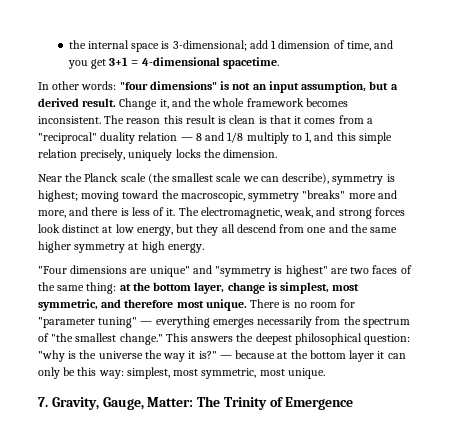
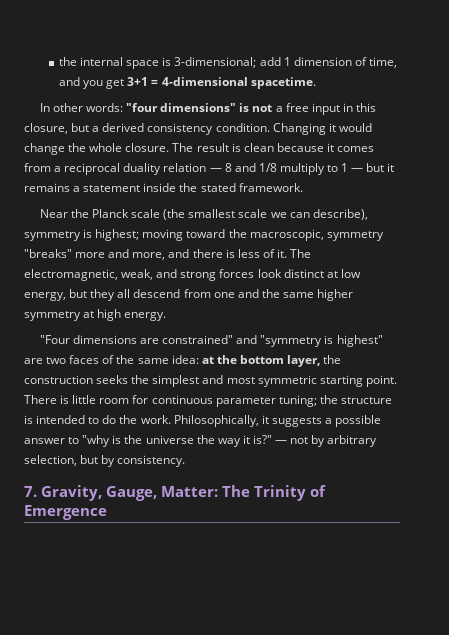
- In other words: "four dimensions" is not an input assumption, but a derived result. Change it, and the whole framework becomes inconsistent. The reason this result is clean is that it comes from a "reciprocal" duality relation — 8 and 1/8 multiply to 1, and this simple relation precisely, uniquely locks the dimension.
+ In other words: "four dimensions" is not a free input in this closure, but a derived consistency condition. Changing it would change the whole closure. The result is clean because it comes from a reciprocal duality relation — 8 and 1/8 multiply to 1 — but it remains a statement inside the stated framework.
- "Four dimensions are unique" and "symmetry is highest" are two faces of the same thing: at the bottom layer, change is simplest, most symmetric, and therefore most unique.
+ "Four dimensions are constrained" and "symmetry is highest" are two faces of the same idea: at the bottom layer, the construction seeks the simplest and most symmetric starting point.
- There is no room for "parameter tuning" — everything emerges necessarily from the spectrum of "the smallest change." This answers the deepest philosophical question: "why is the universe the way it is?"
+ There is little room for continuous parameter tuning; the structure is intended to do the work. Philosophically, it suggests a possible answer to "why is the universe the way it is?"
- — because at the bottom layer it can only be this way: simplest, most symmetric, most unique.
+ — not by arbitrary selection, but by consistency.

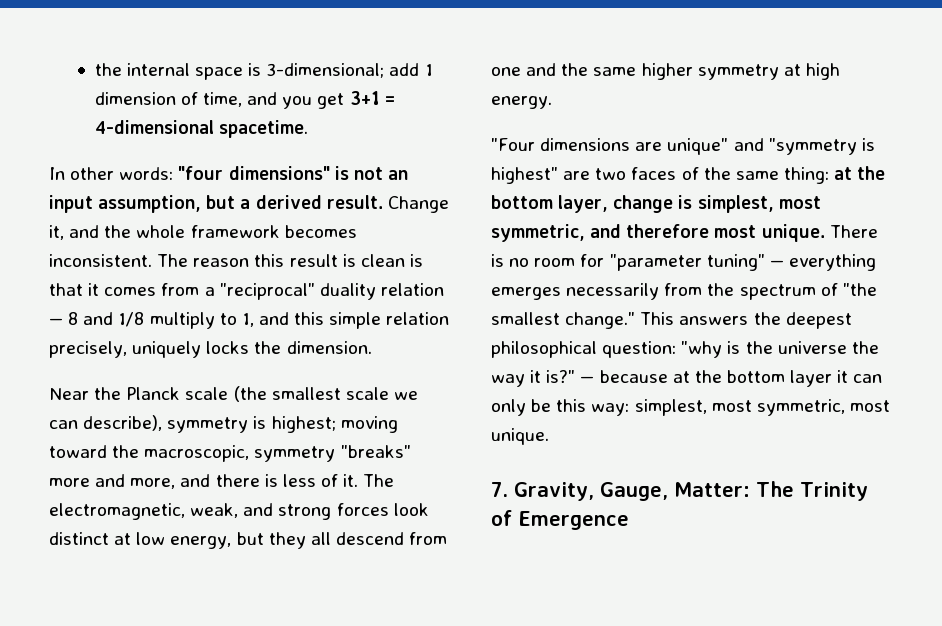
- In other words: "four dimensions" is not a free input in this closure, but a derived consistency condition. Changing it would change the whole closure. The result is clean because it comes from a reciprocal duality relation — 8 and 1/8 multiply to 1 — but it remains a statement inside the stated framework.
+ In other words: "four dimensions" is not an input assumption, but a derived result. Change it, and the whole framework becomes inconsistent. The reason this result is clean is that it comes from a "reciprocal" duality relation — 8 and 1/8 multiply to 1, and this simple relation precisely, uniquely locks the dimension.
- "Four dimensions are constrained" and "symmetry is highest" are two faces of the same idea: at the bottom layer, the construction seeks the simplest and most symmetric starting point.
+ "Four dimensions are unique" and "symmetry is highest" are two faces of the same thing: at the bottom layer, change is simplest, most symmetric, and therefore most unique.
- There is little room for continuous parameter tuning; the structure is intended to do the work. Philosophically, it suggests a possible answer to "why is the universe the way it is?"
+ There is no room for "parameter tuning" — everything emerges necessarily from the spectrum of "the smallest change." This answers the deepest philosophical question: "why is the universe the way it is?"
- — not by arbitrary selection, but by consistency.
+ — because at the bottom layer it can only be this way: simplest, most symmetric, most unique.

